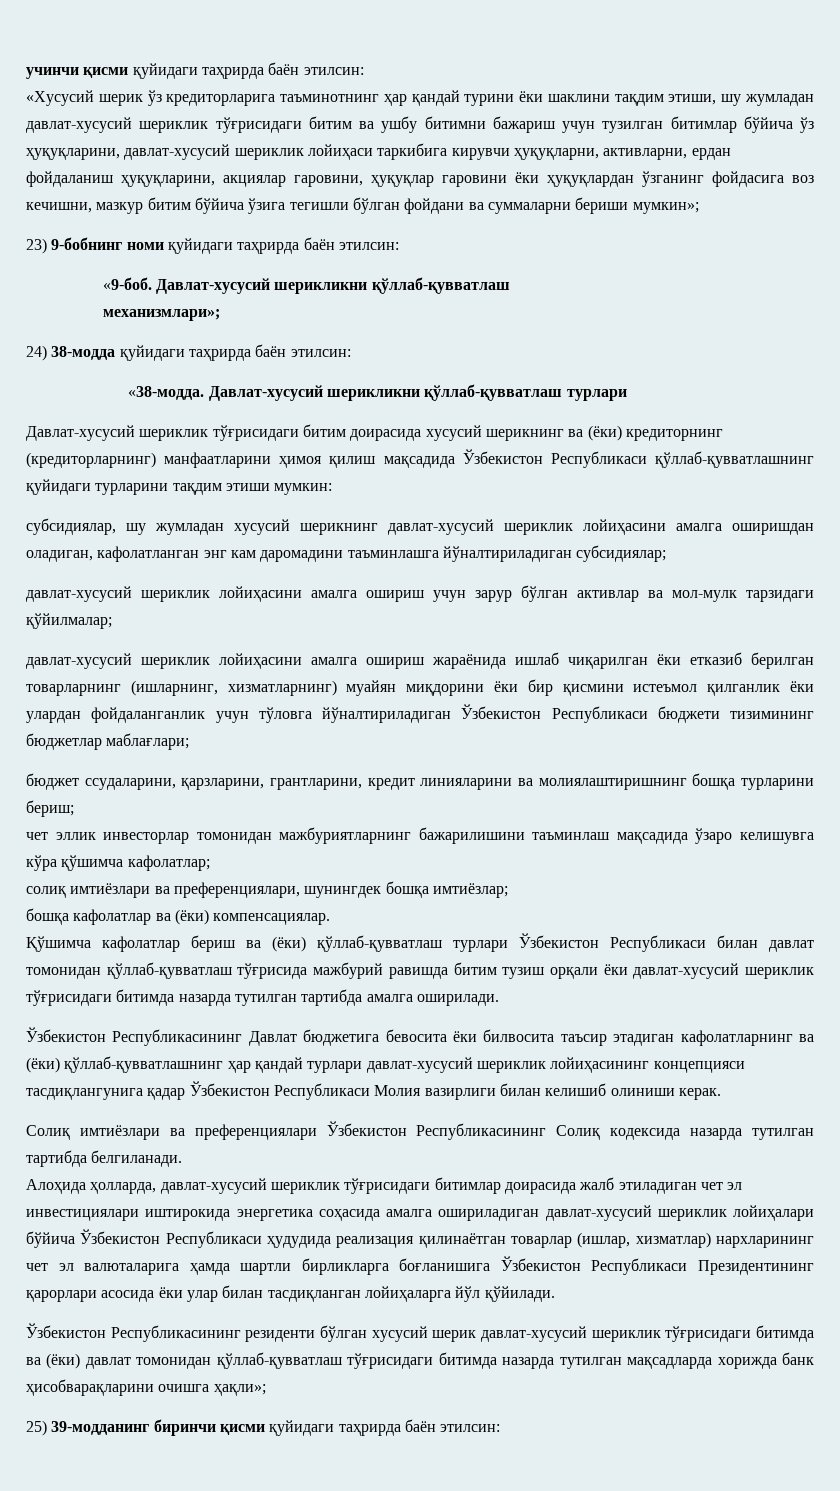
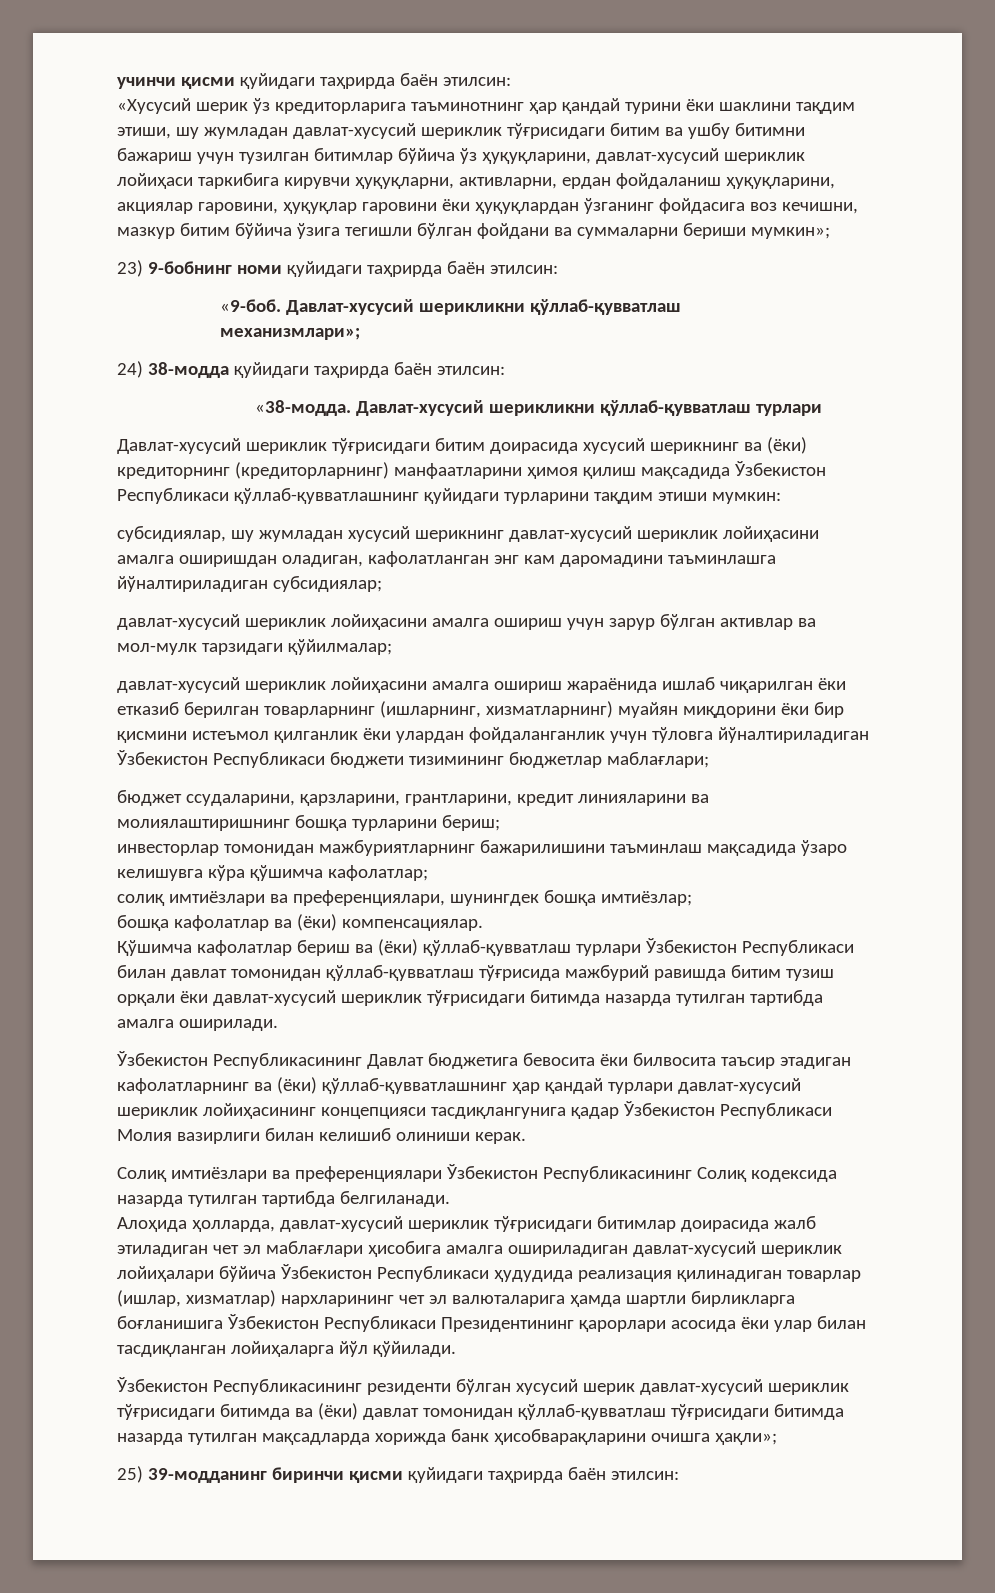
- чет эллик инвесторлар томонидан мажбуриятларнинг бажарилишини таъминлаш мақсадида ўзаро келишувга кўра қўшимча кафолатлар;
+ инвесторлар томонидан мажбуриятларнинг бажарилишини таъминлаш мақсадида ўзаро келишувга кўра қўшимча кафолатлар;
- Алоҳида ҳолларда, давлат-хусусий шериклик тўғрисидаги битимлар доирасида жалб этиладиган чет эл инвестициялари иштирокида энергетика соҳасида амалга ошириладиган давлат-хусусий шериклик лойиҳалари бўйича Ўзбекистон Республикаси ҳудудида реализация қилинаётган товарлар (ишлар, хизматлар) нархларининг чет эл валюталарига ҳамда шартли бирликларга боғланишига Ўзбекистон Республикаси Президентининг қарорлари асосида ёки улар билан тасдиқланган лойиҳаларга йўл қўйилади.
+ Алоҳида ҳолларда, давлат-хусусий шериклик тўғрисидаги битимлар доирасида жалб этиладиган чет эл маблағлари ҳисобига амалга ошириладиган давлат-хусусий шериклик лойиҳалари бўйича Ўзбекистон Республикаси ҳудудида реализация қилинадиган товарлар (ишлар, хизматлар) нархларининг чет эл валюталарига ҳамда шартли бирликларга боғланишига Ўзбекистон Республикаси Президентининг қарорлари асосида ёки улар билан тасдиқланган лойиҳаларга йўл қўйилади.

